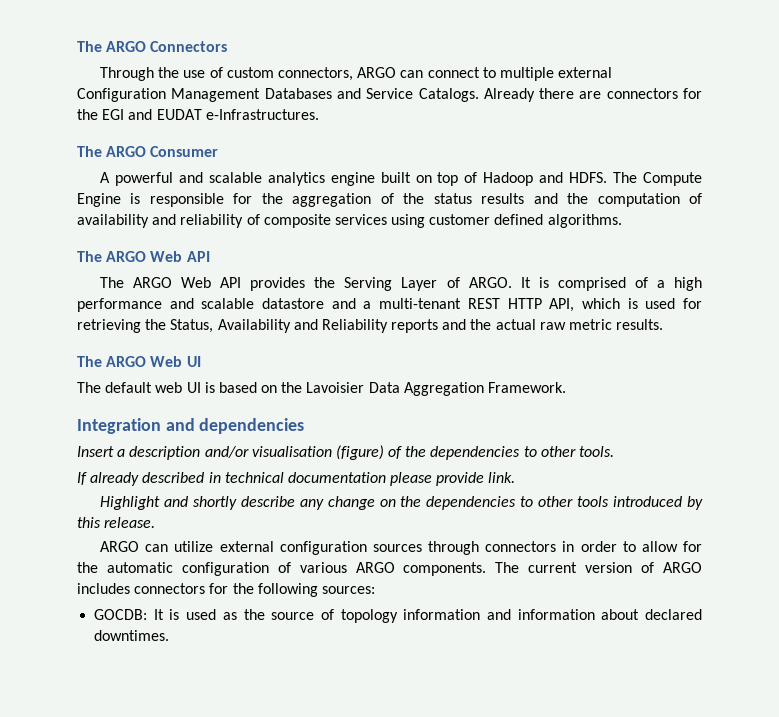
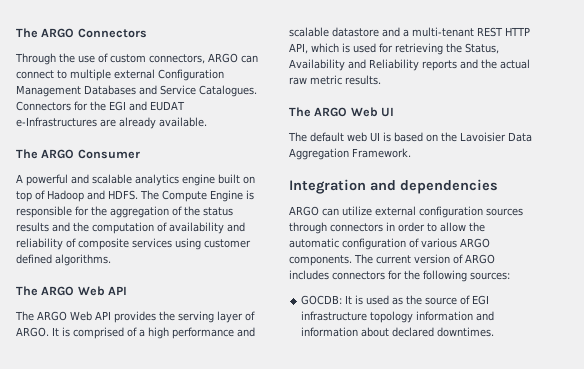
- Through the use of custom connectors, ARGO can connect to multiple external Configuration Management Databases and Service Catalogs. Already there are connectors for the EGI and EUDAT e-Infrastructures.
+ Through the use of custom connectors, ARGO can connect to multiple external Configuration Management Databases and Service Catalogues. Connectors for the EGI and EUDAT e-Infrastructures are already available.
- The ARGO Web API provides the Serving Layer of ARGO.
+ The ARGO Web API provides the serving layer of ARGO.
- Insert a description and/or visualisation (figure) of the dependencies to other tools.
- If already described in technical documentation please provide link.
- Highlight and shortly describe any change on the dependencies to other tools introduced by this release.
- ARGO can utilize external configuration sources through connectors in order to allow for the automatic configuration of various ARGO components.
+ ARGO can utilize external configuration sources through connectors in order to allow the automatic configuration of various ARGO components.
- GOCDB: It is used as the source of topology information and information about declared downtimes.
+ GOCDB: It is used as the source of EGI infrastructure topology information and information about declared downtimes.

